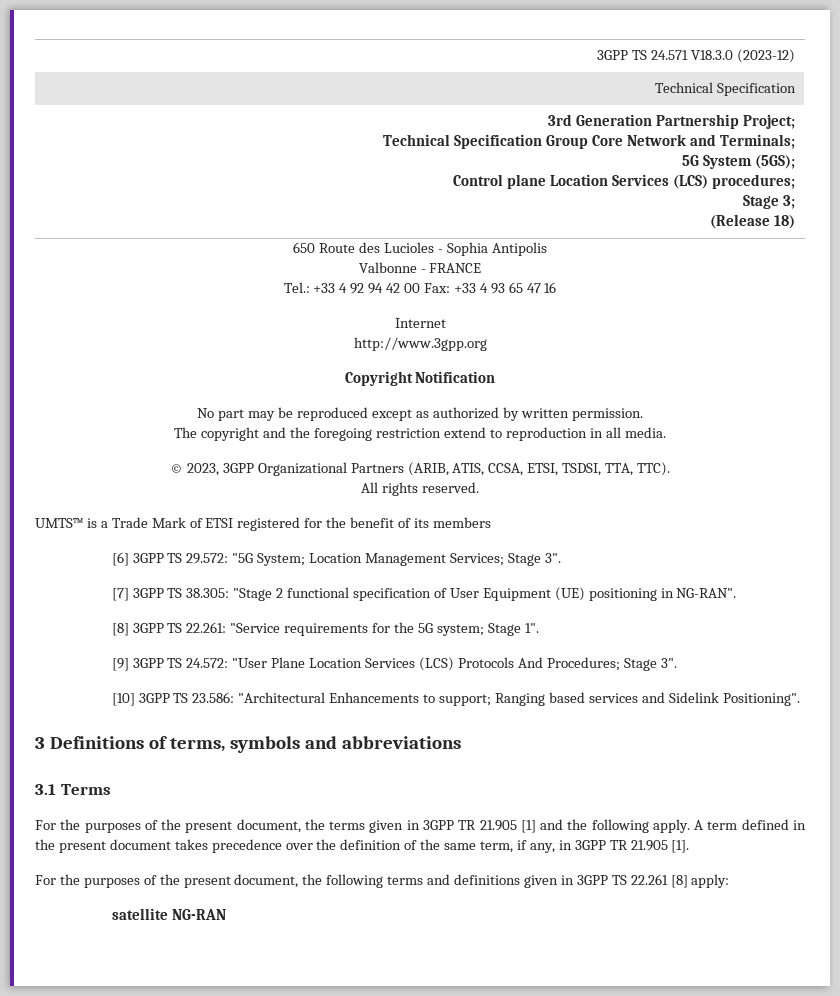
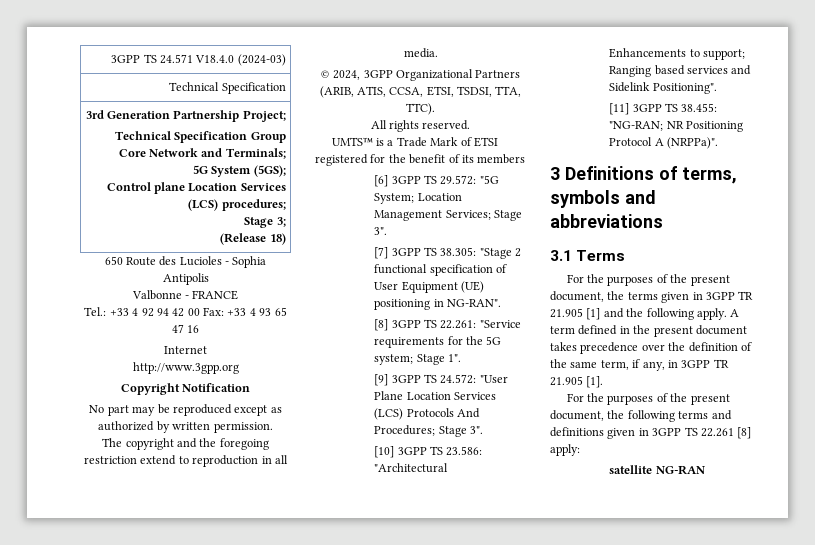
- 3GPP TS 24.571 V18.3.0 (2023-12)
+ 3GPP TS 24.571 V18.4.0 (2024-03)
- © 2023, 3GPP Organizational Partners (ARIB, ATIS, CCSA, ETSI, TSDSI, TTA, TTC).
+ © 2024, 3GPP Organizational Partners (ARIB, ATIS, CCSA, ETSI, TSDSI, TTA, TTC).
+ [11] 3GPP TS 38.455: "NG-RAN; NR Positioning Protocol A (NRPPa)".

